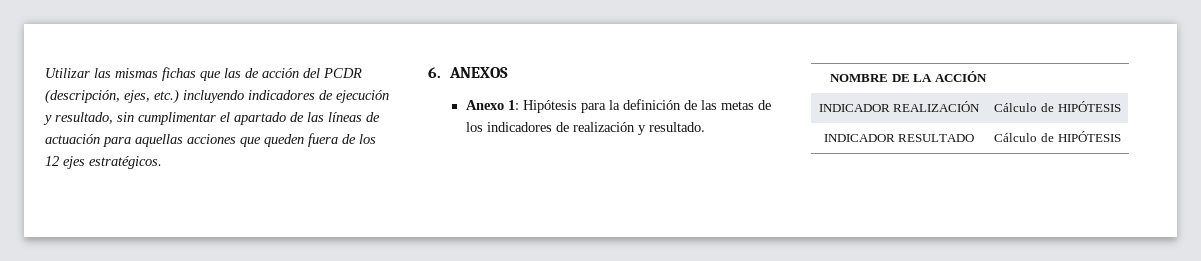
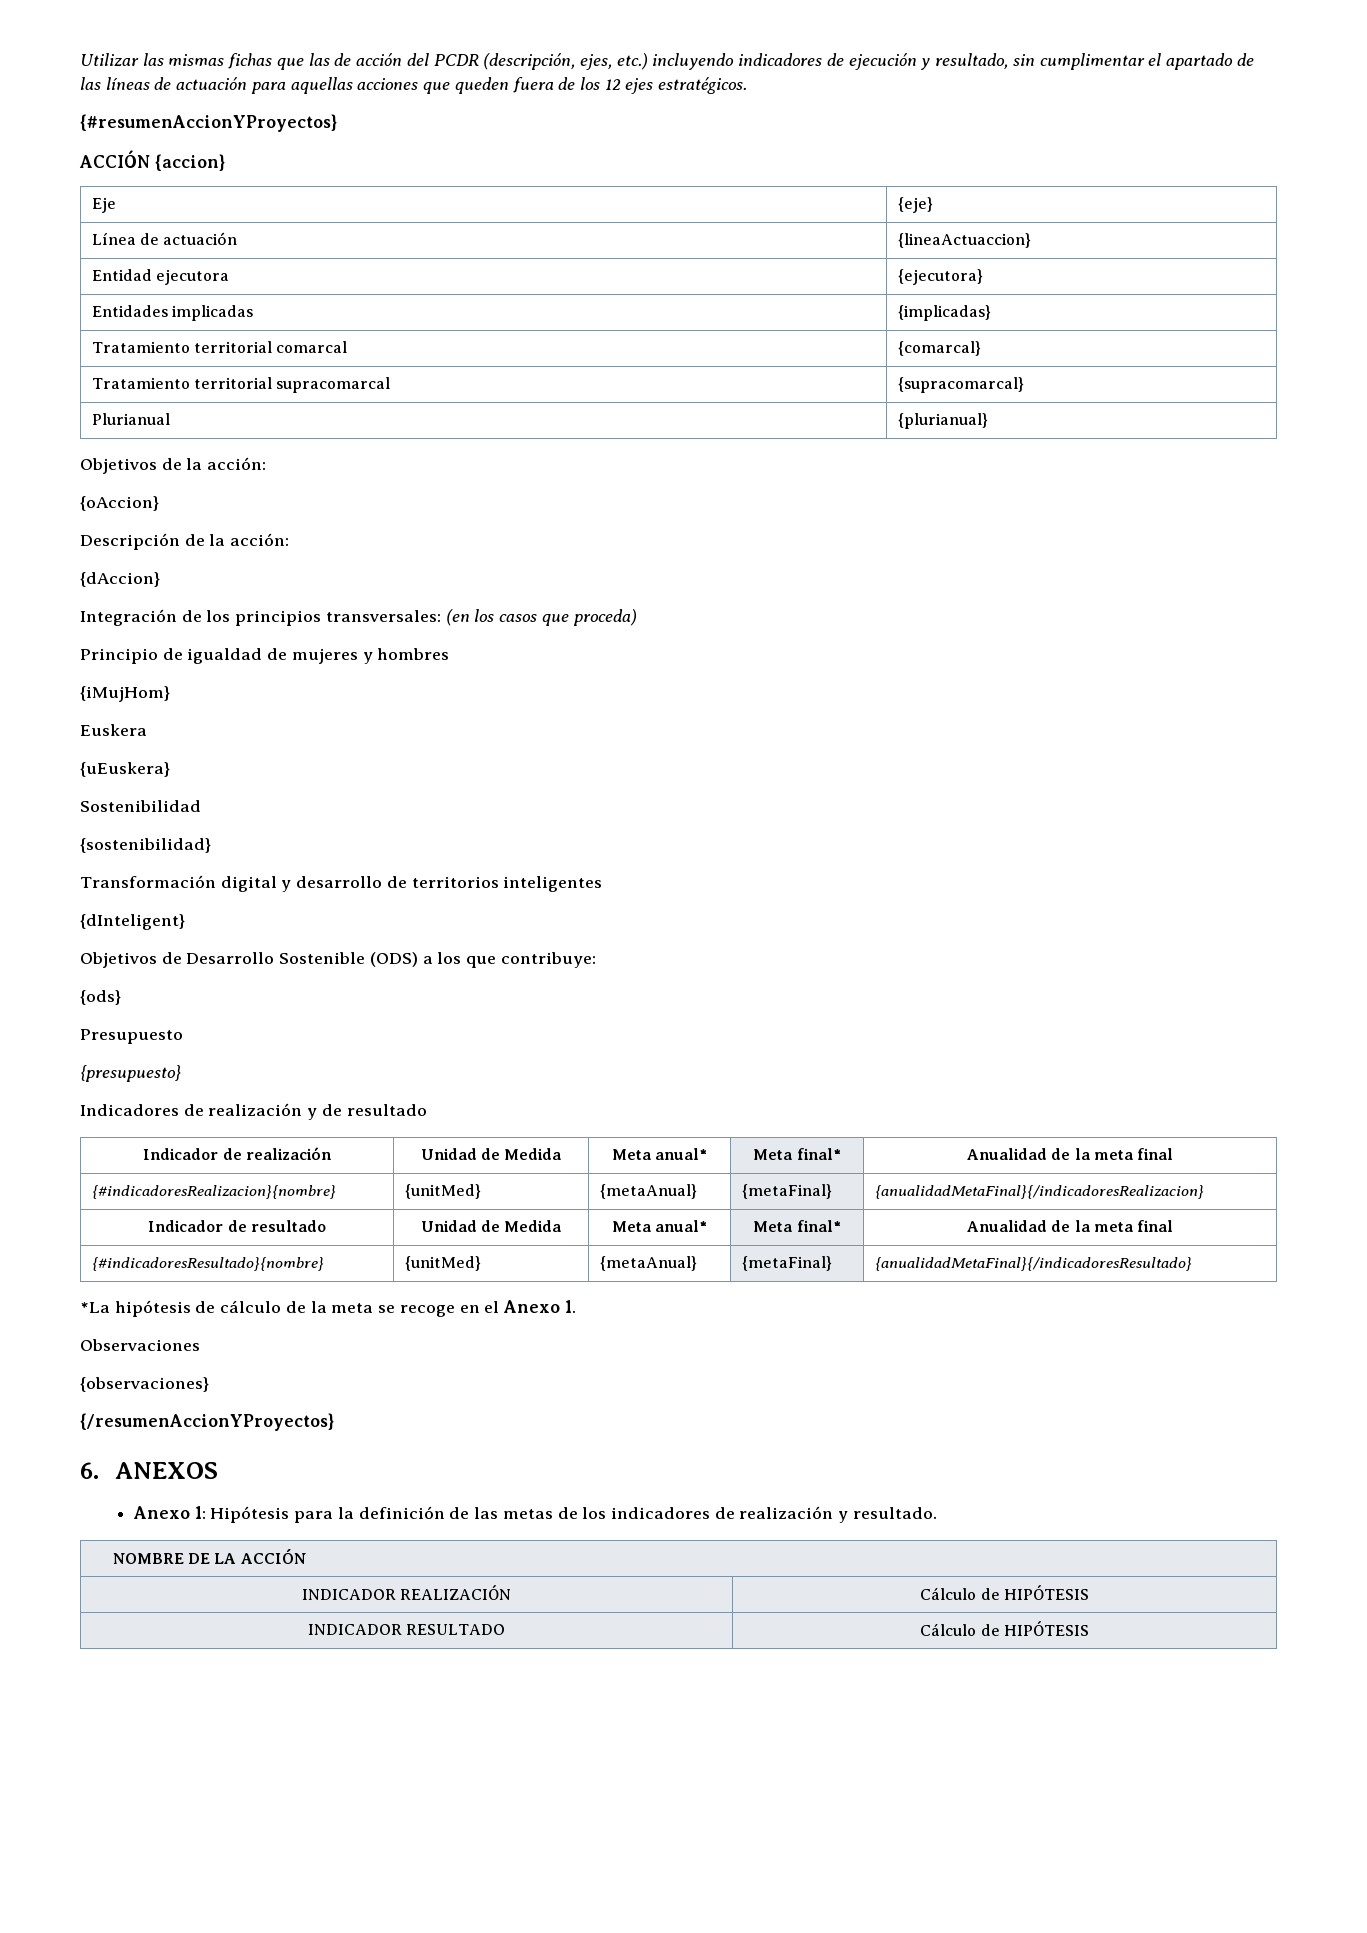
+ {#resumenAccionYProyectos}
+ ACCIÓN {accion}
+ Eje | {eje}
+ Línea de actuación | {lineaActuaccion}
+ Entidad ejecutora | {ejecutora}
+ Entidades implicadas | {implicadas}
+ Tratamiento territorial comarcal | {comarcal}
+ Tratamiento territorial supracomarcal | {supracomarcal}
+ Plurianual | {plurianual}
+ Objetivos de la acción:
+ {oAccion}
+ Descripción de la acción:
+ {dAccion}
+ Integración de los principios transversales: (en los casos que proceda)
+ Principio de igualdad de mujeres y hombres
+ {iMujHom}
+ Euskera
+ {uEuskera}
+ Sostenibilidad
+ {sostenibilidad}
+ Transformación digital y desarrollo de territorios inteligentes
+ {dInteligent}
+ Objetivos de Desarrollo Sostenible (ODS) a los que contribuye:
+ {ods}
+ Presupuesto
+ {presupuesto}
+ Indicadores de realización y de resultado
+ Indicador de realización | Unidad de Medida | Meta anual* | Meta final* | Anualidad de la meta final
+ {#indicadoresRealizacion}{nombre} | {unitMed} | {metaAnual} | {metaFinal} | {anualidadMetaFinal}{/indicadoresRealizacion}
+ Indicador de resultado | Unidad de Medida | Meta anual* | Meta final* | Anualidad de la meta final
+ {#indicadoresResultado}{nombre} | {unitMed} | {metaAnual} | {metaFinal} | {anualidadMetaFinal}{/indicadoresResultado}
+ *La hipótesis de cálculo de la meta se recoge en el Anexo 1.
+ Observaciones
+ {observaciones}
+ {/resumenAccionYProyectos}

